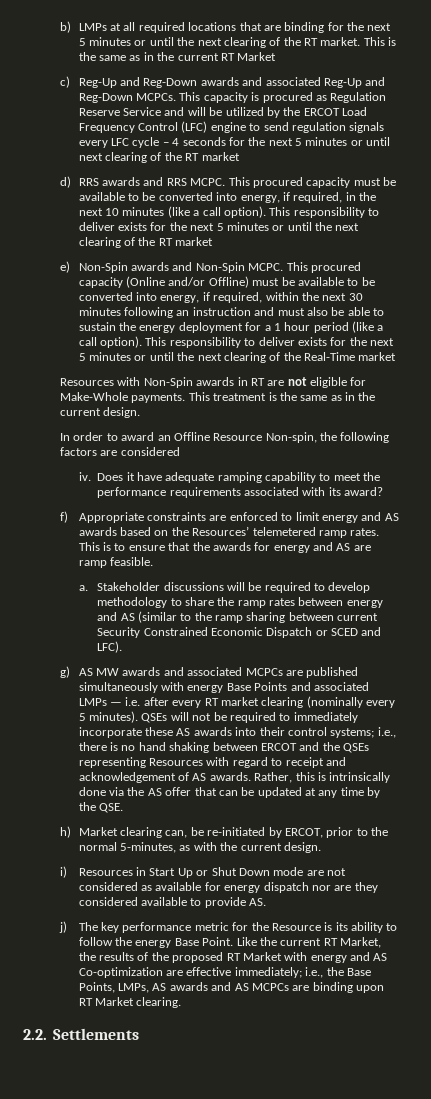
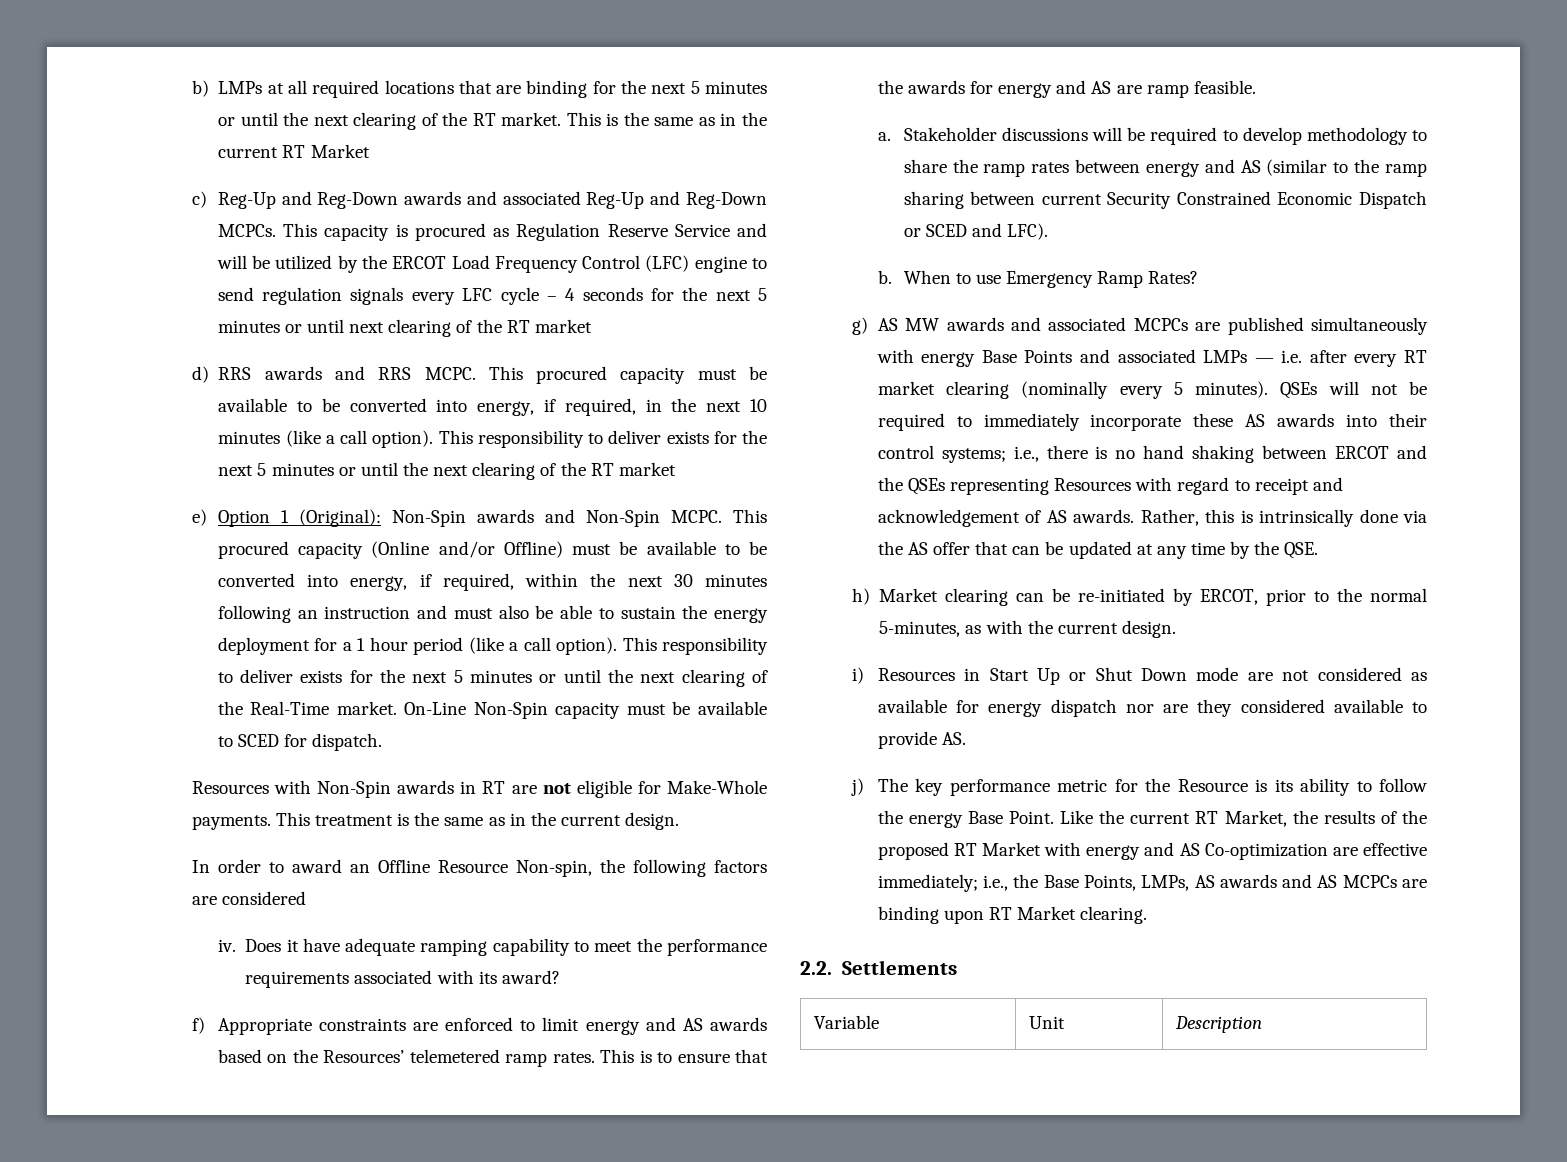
- e) Non-Spin awards and Non-Spin MCPC.
+ e) Option 1 (Original): Non-Spin awards and Non-Spin MCPC.
- This responsibility to deliver exists for the next 5 minutes or until the next clearing of the Real-Time market
+ This responsibility to deliver exists for the next 5 minutes or until the next clearing of the Real-Time market. On-Line Non-Spin capacity must be available to SCED for dispatch.
+ b. When to use Emergency Ramp Rates?
- h) Market clearing can, be re-initiated by ERCOT, prior to the normal 5-minutes, as with the current design.
+ h) Market clearing can be re-initiated by ERCOT, prior to the normal 5-minutes, as with the current design.
+ Variable | Unit | Description

